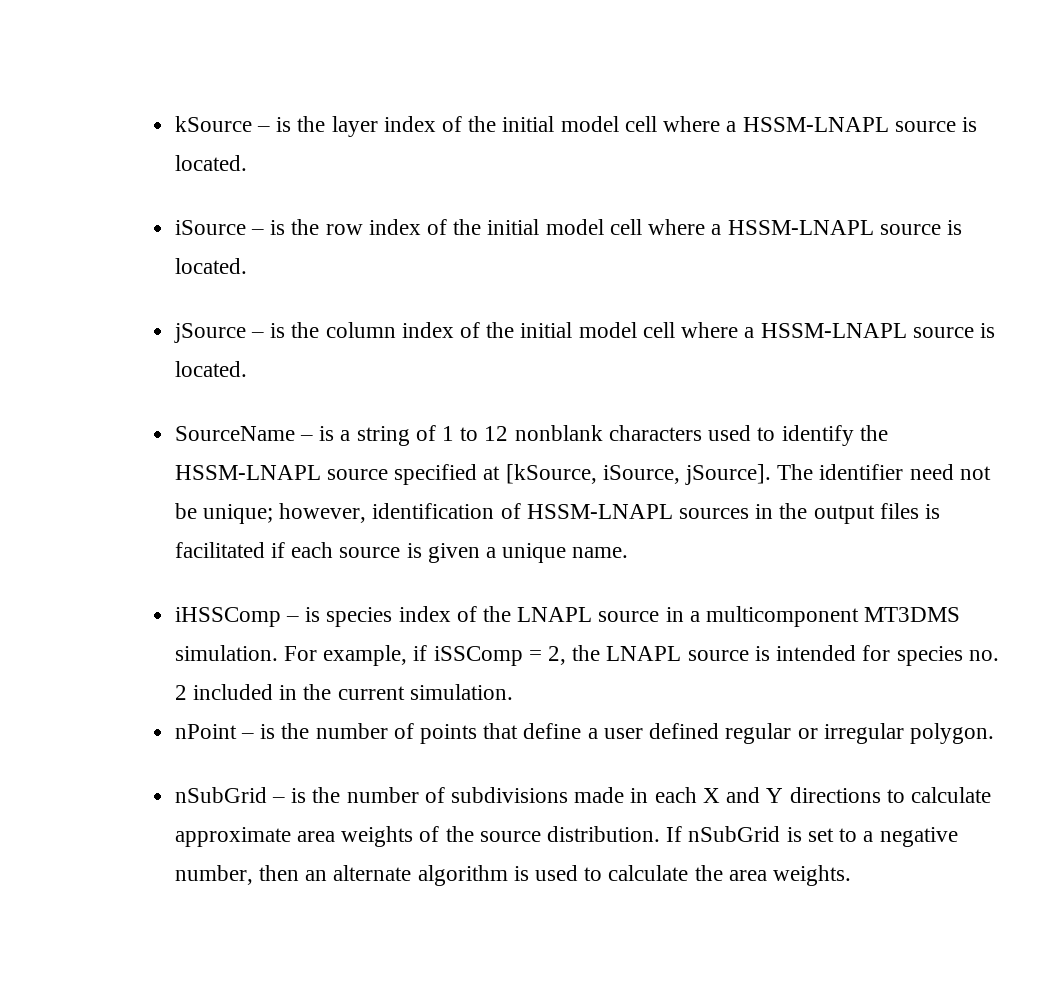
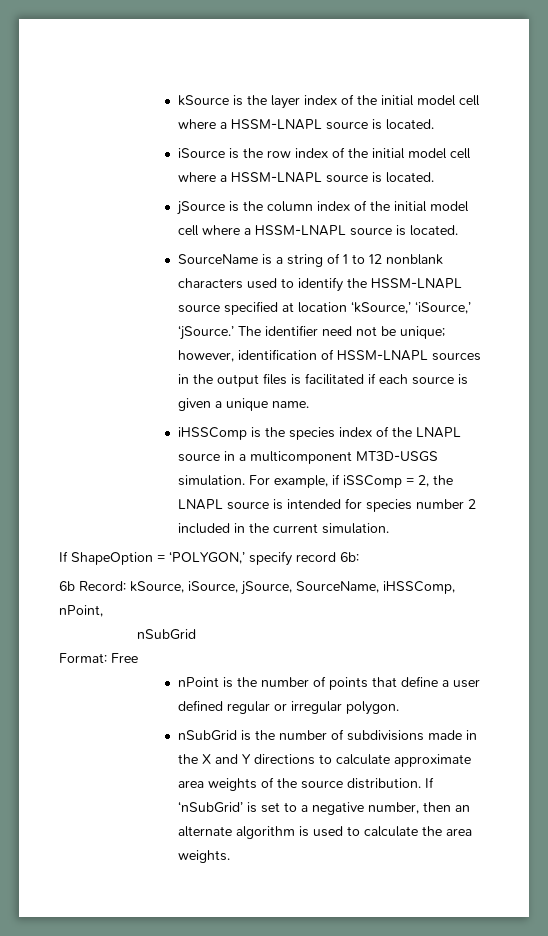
- kSource – is the layer index of the initial model cell where a HSSM-LNAPL source is located.
+ kSource is the layer index of the initial model cell where a HSSM-LNAPL source is located.
- iSource – is the row index of the initial model cell where a HSSM-LNAPL source is located.
+ iSource is the row index of the initial model cell where a HSSM-LNAPL source is located.
- jSource – is the column index of the initial model cell where a HSSM-LNAPL source is located.
+ jSource is the column index of the initial model cell where a HSSM-LNAPL source is located.
- SourceName – is a string of 1 to 12 nonblank characters used to identify the HSSM-LNAPL source specified at [kSource, iSource, jSource].
+ SourceName is a string of 1 to 12 nonblank characters used to identify the HSSM-LNAPL source specified at location ‘kSource,’ ‘iSource,’ ‘jSource.’
- iHSSComp – is species index of the LNAPL source in a multicomponent MT3DMS simulation.
+ iHSSComp is the species index of the LNAPL source in a multicomponent MT3D-USGS simulation.
- For example, if iSSComp = 2, the LNAPL source is intended for species no. 2 included in the current simulation.
+ For example, if iSSComp = 2, the LNAPL source is intended for species number 2 included in the current simulation.
+ If ShapeOption = ‘POLYGON,’ specify record 6b:
+ 6b Record: kSource, iSource, jSource, SourceName, iHSSComp, nPoint,
+ nSubGrid
+ Format: Free
- nPoint – is the number of points that define a user defined regular or irregular polygon.
+ nPoint is the number of points that define a user defined regular or irregular polygon.
- nSubGrid – is the number of subdivisions made in each X and Y directions to calculate approximate area weights of the source distribution.
+ nSubGrid is the number of subdivisions made in the X and Y directions to calculate approximate area weights of the source distribution.
- If nSubGrid is set to a negative number, then an alternate algorithm is used to calculate the area weights.
+ If ‘nSubGrid’ is set to a negative number, then an alternate algorithm is used to calculate the area weights.

